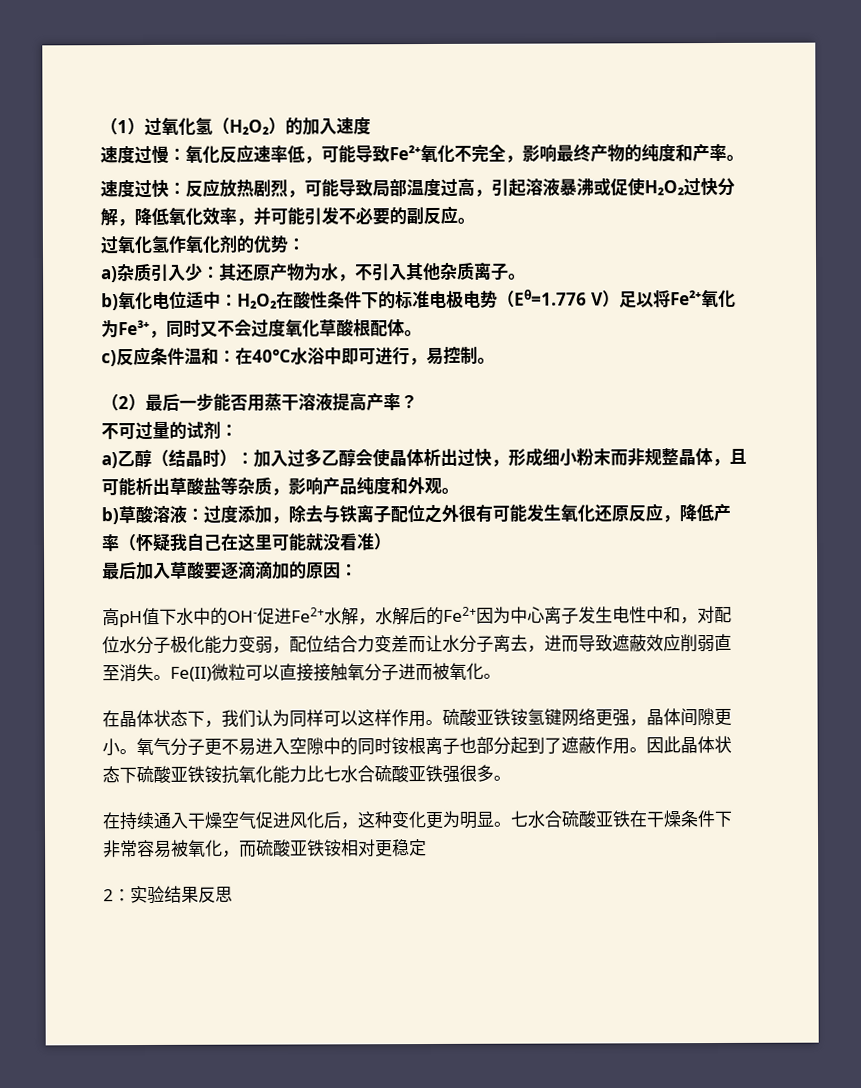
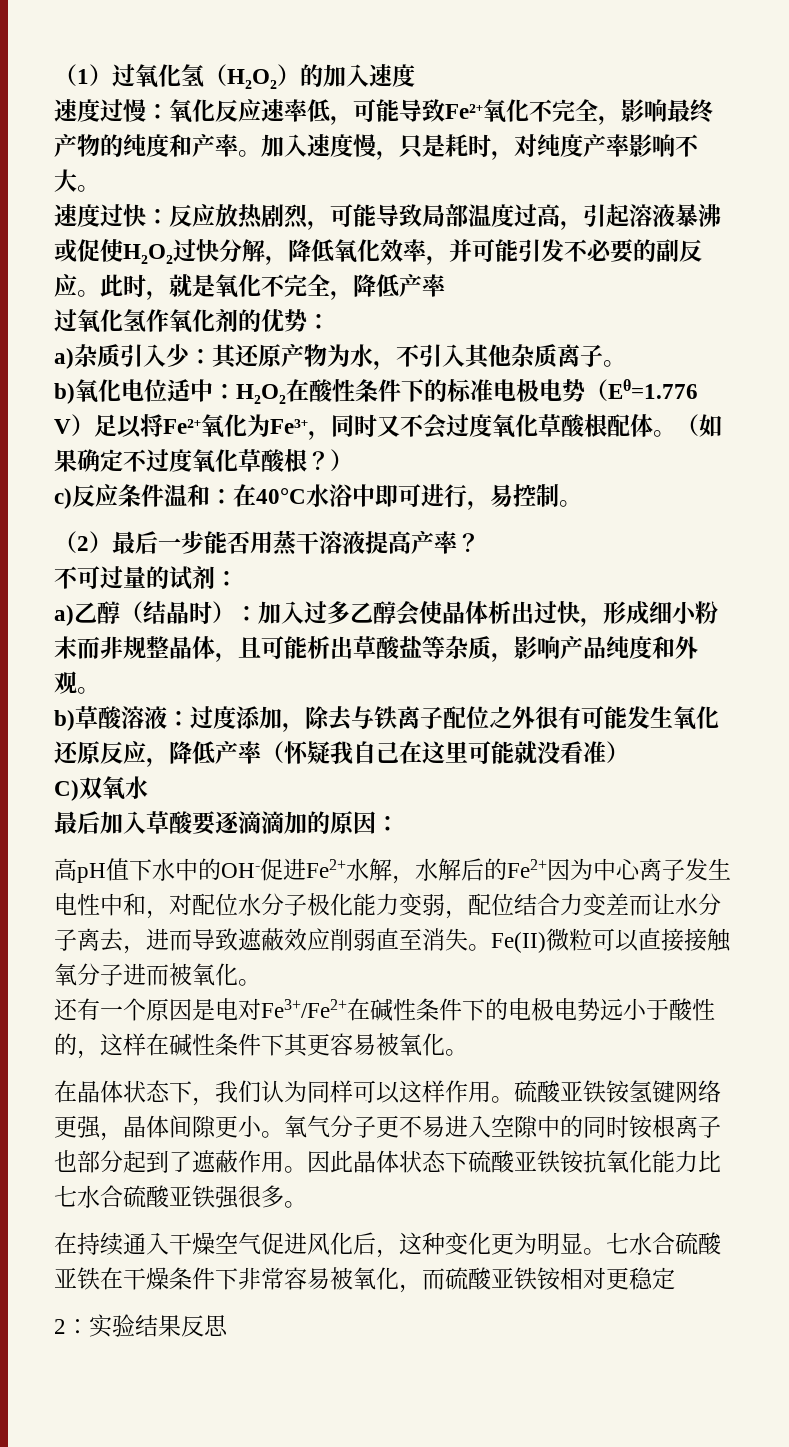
+ 加入速度慢，只是耗时，对纯度产率影响不大。
+ 此时，就是氧化不完全，降低产率
+ （如果确定不过度氧化草酸根？）
+ C)双氧水
+ 还有一个原因是电对Fe3+/Fe2+在碱性条件下的电极电势远小于酸性的，这样在碱性条件下其更容易被氧化。

